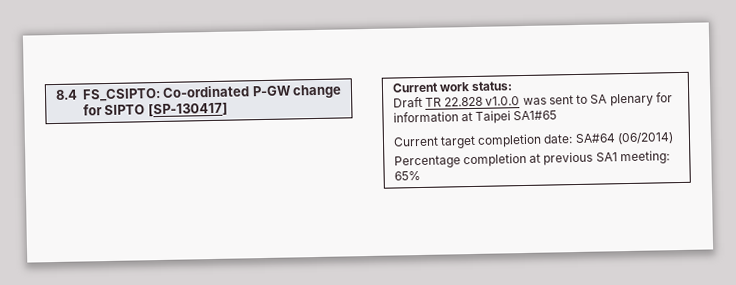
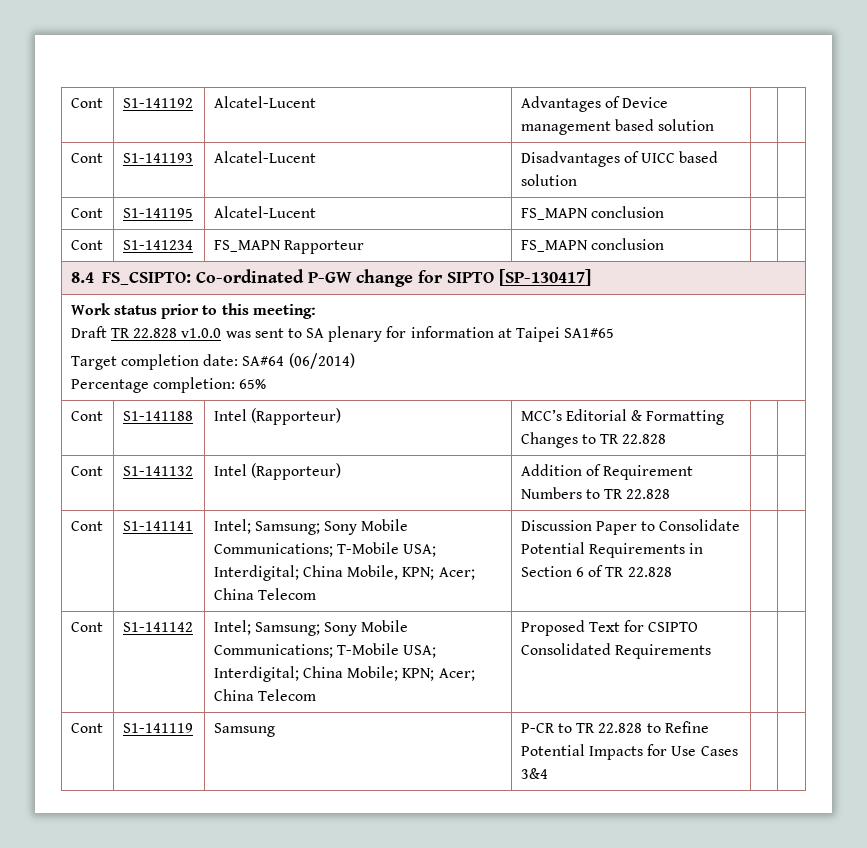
+ Cont | S1-141192 | Alcatel-Lucent | Advantages of Device management based solution | |
+ Cont | S1-141193 | Alcatel-Lucent | Disadvantages of UICC based solution | |
+ Cont | S1-141195 | Alcatel-Lucent | FS_MAPN conclusion | |
+ Cont | S1-141234 | FS_MAPN Rapporteur | FS_MAPN conclusion | |
- Current work status:
+ Work status prior to this meeting:
  Draft TR 22.828 v1.0.0 was sent to SA plenary for information at Taipei SA1#65
- Current target completion date: SA#64 (06/2014)
- Percentage completion at previous SA1 meeting: 65%
+ Target completion date: SA#64 (06/2014)
+ Percentage completion: 65%
+ Cont | S1-141188 | Intel (Rapporteur) | MCC’s Editorial & Formatting Changes to TR 22.828 | |
+ Cont | S1-141132 | Intel (Rapporteur) | Addition of Requirement Numbers to TR 22.828 | |
+ Cont | S1-141141 | Intel; Samsung; Sony Mobile Communications; T-Mobile USA; Interdigital; China Mobile, KPN; Acer; China Telecom | Discussion Paper to Consolidate Potential Requirements in Section 6 of TR 22.828 | |
+ Cont | S1-141142 | Intel; Samsung; Sony Mobile Communications; T-Mobile USA; Interdigital; China Mobile; KPN; Acer; China Telecom | Proposed Text for CSIPTO Consolidated Requirements | |
+ Cont | S1-141119 | Samsung | P-CR to TR 22.828 to Refine Potential Impacts for Use Cases 3&4 | |

